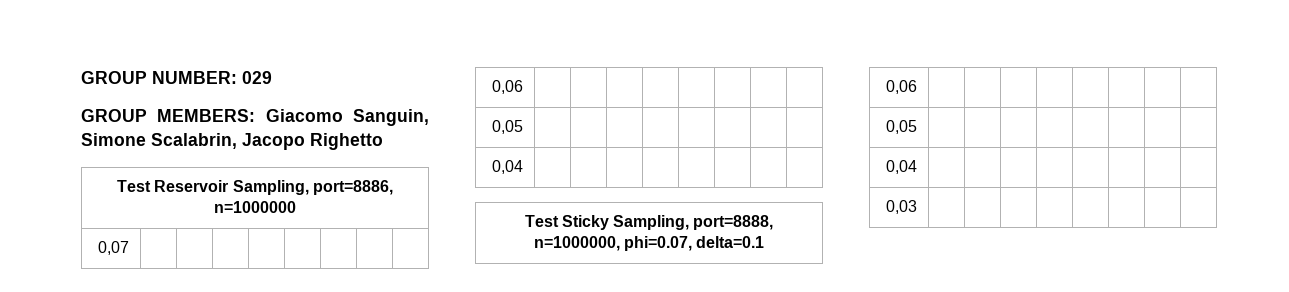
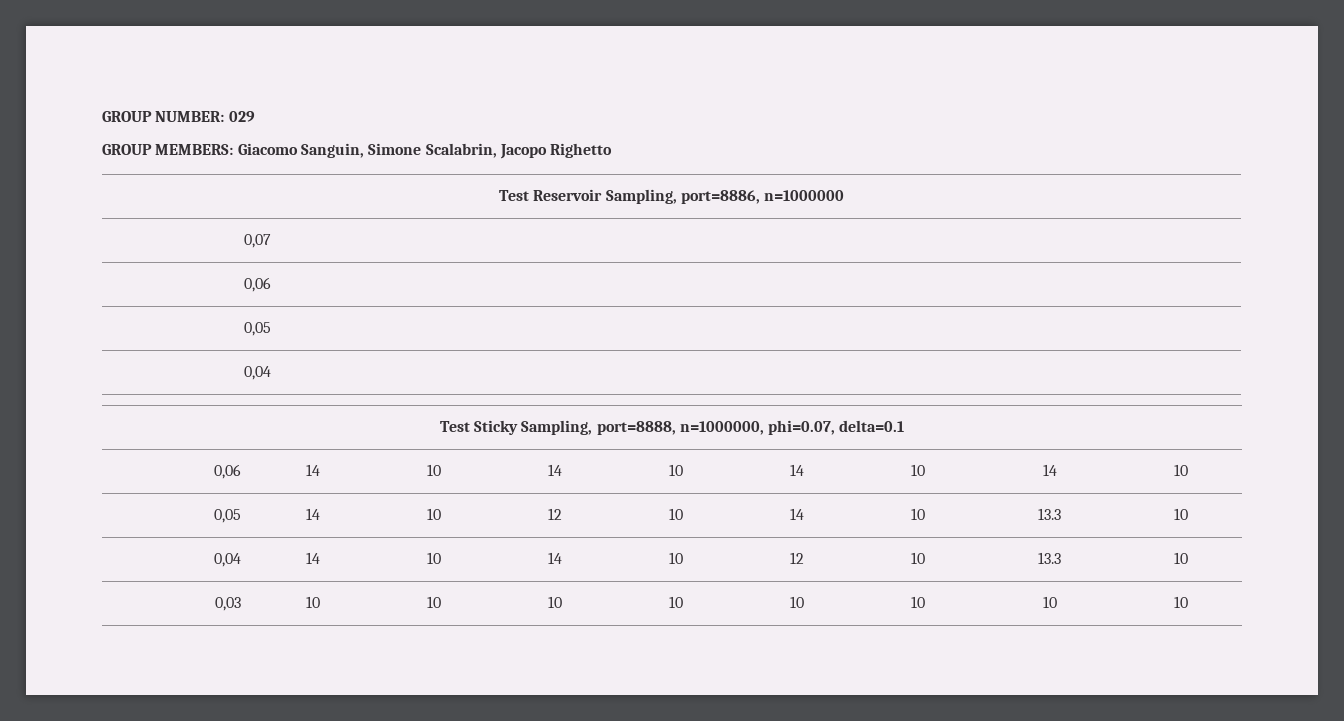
  Test Sticky Sampling, port=8888, n=1000000, phi=0.07, delta=0.1
- 0,06 | | | | | | | |
- 0,05 | | | | | | | |
- 0,04 | | | | | | | |
- 0,03 | | | | | | | |
+ 0,06 | 14 | 10 | 14 | 10 | 14 | 10 | 14 | 10
+ 0,05 | 14 | 10 | 12 | 10 | 14 | 10 | 13.3 | 10
+ 0,04 | 14 | 10 | 14 | 10 | 12 | 10 | 13.3 | 10
+ 0,03 | 10 | 10 | 10 | 10 | 10 | 10 | 10 | 10

